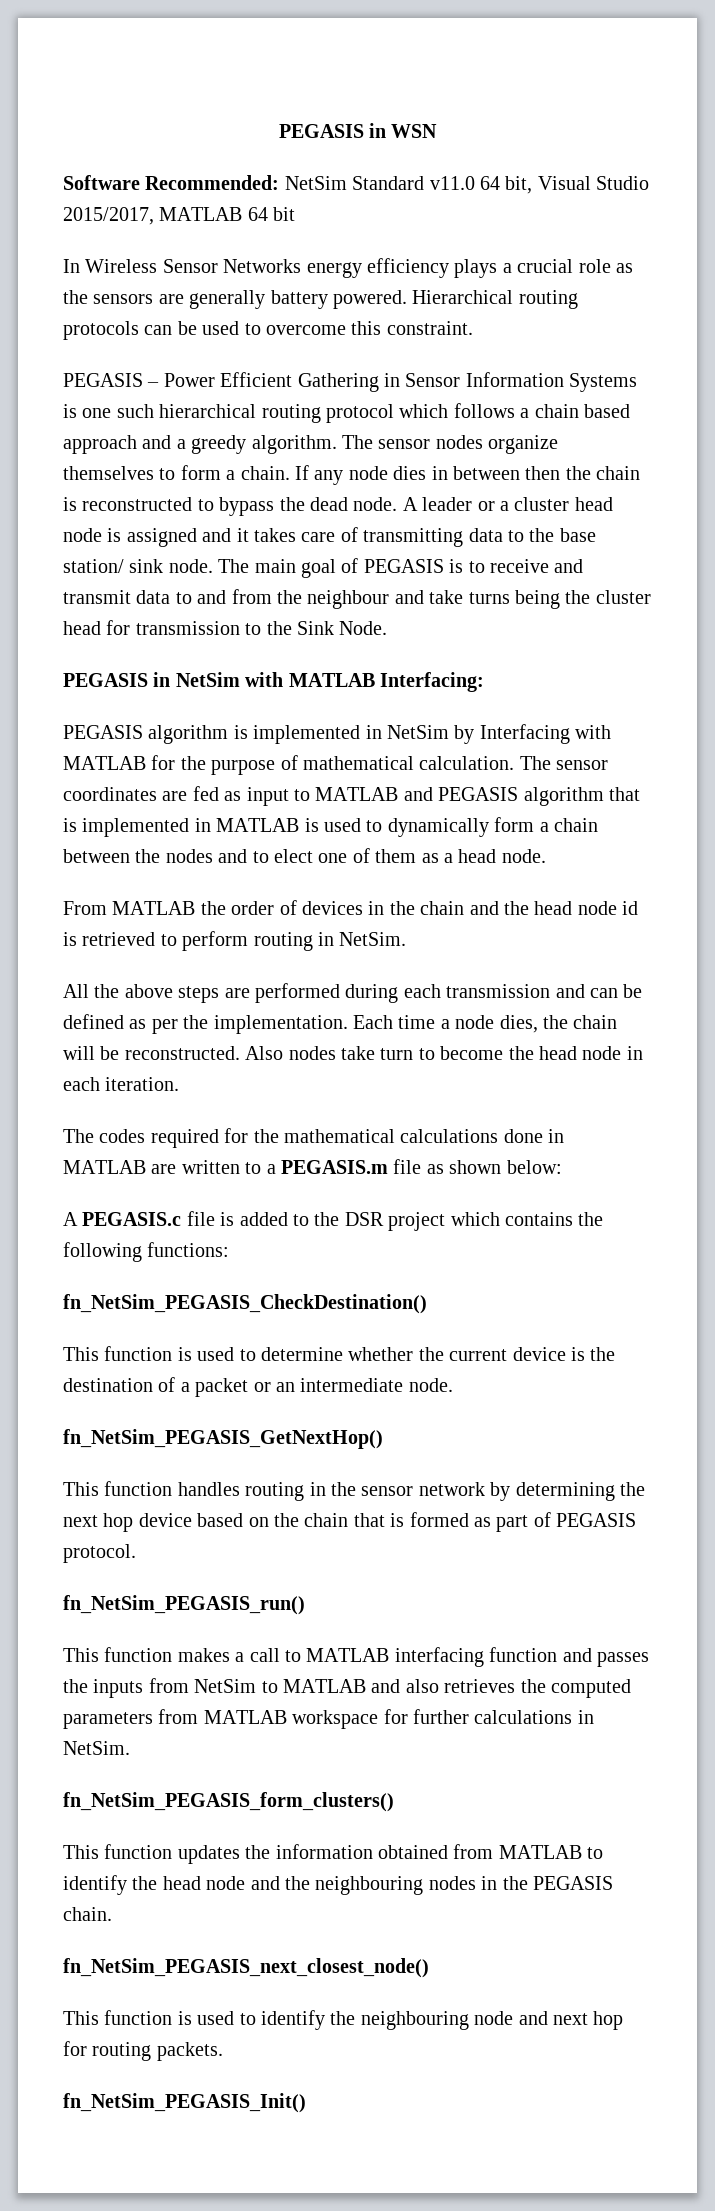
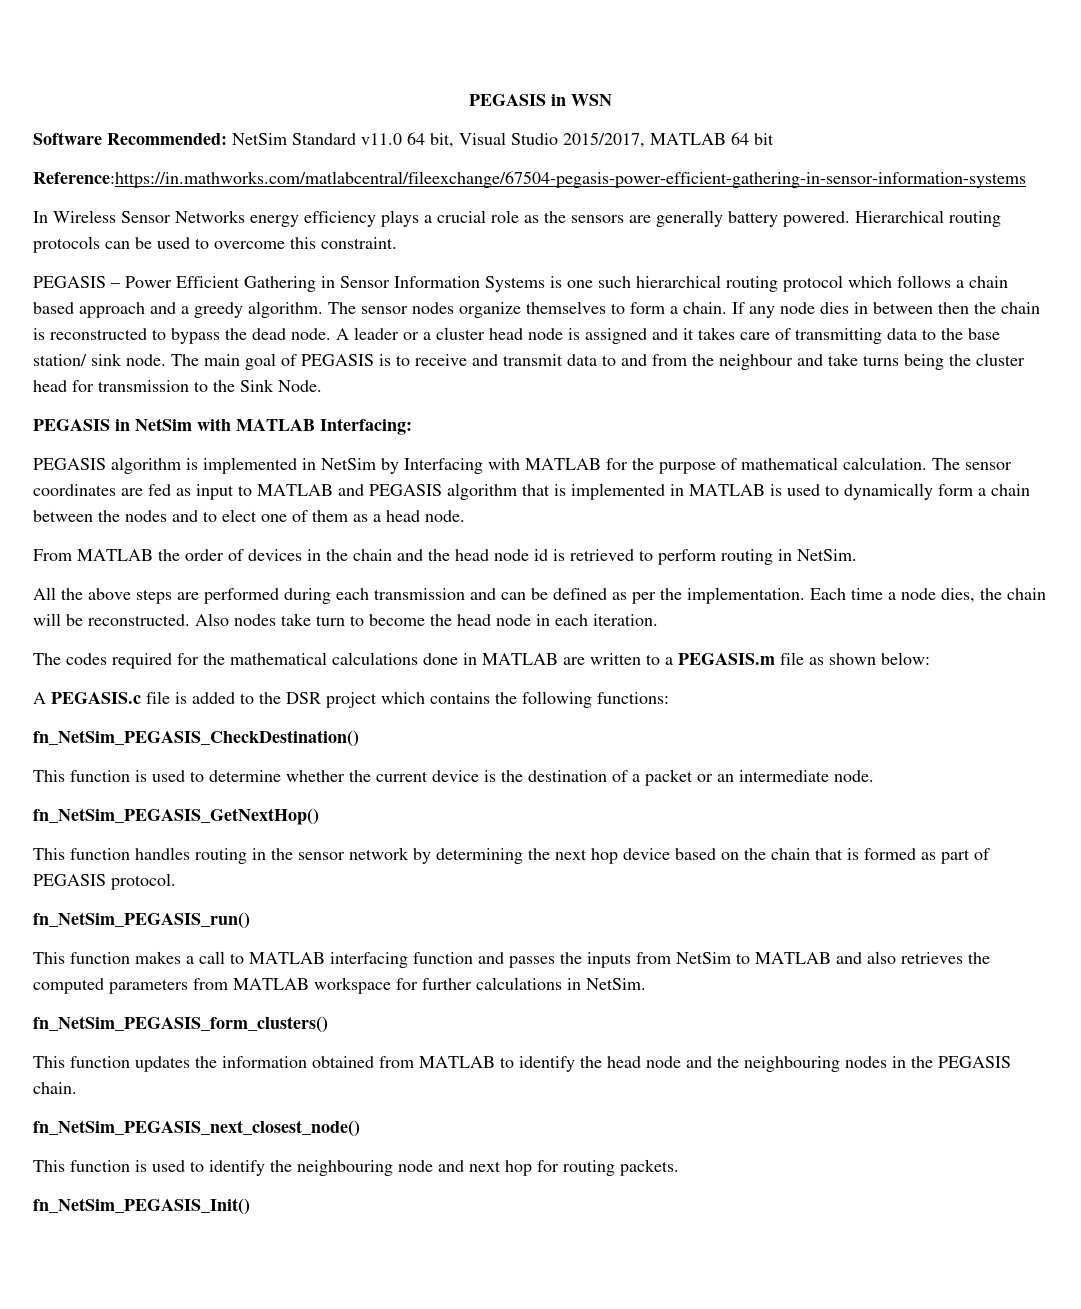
+ Reference:https://in.mathworks.com/matlabcentral/fileexchange/67504-pegasis-power-efficient-gathering-in-sensor-information-systems

